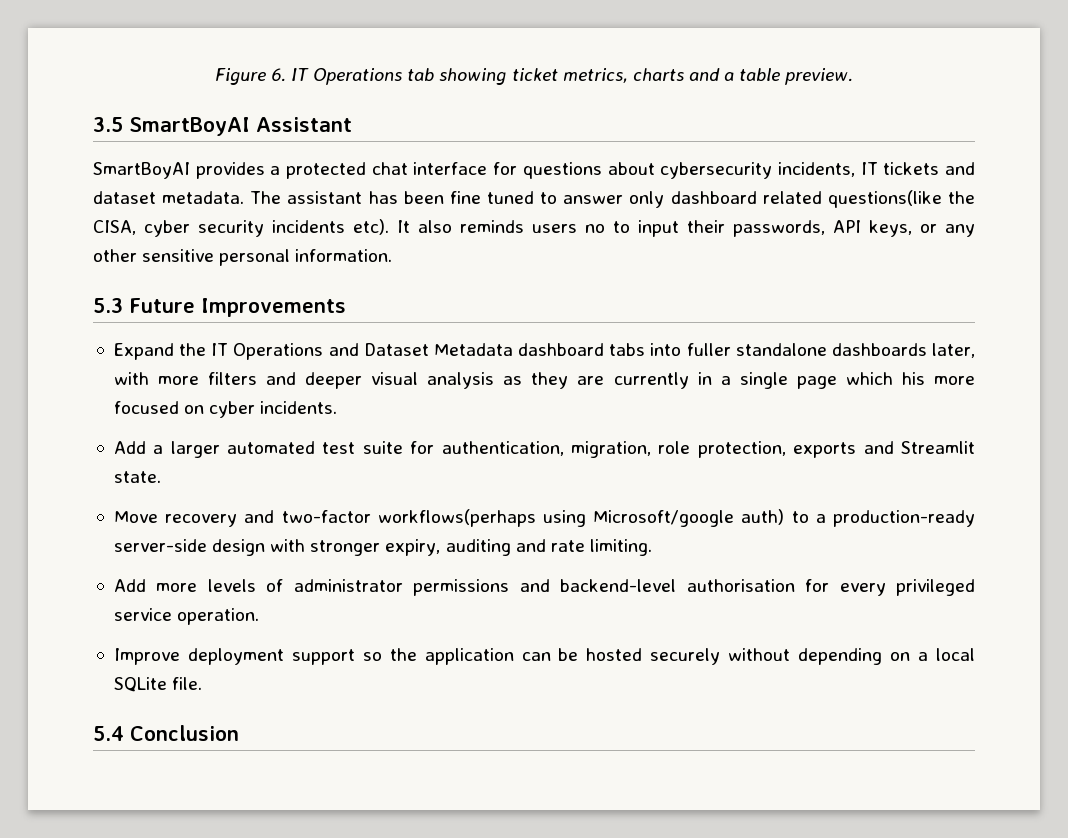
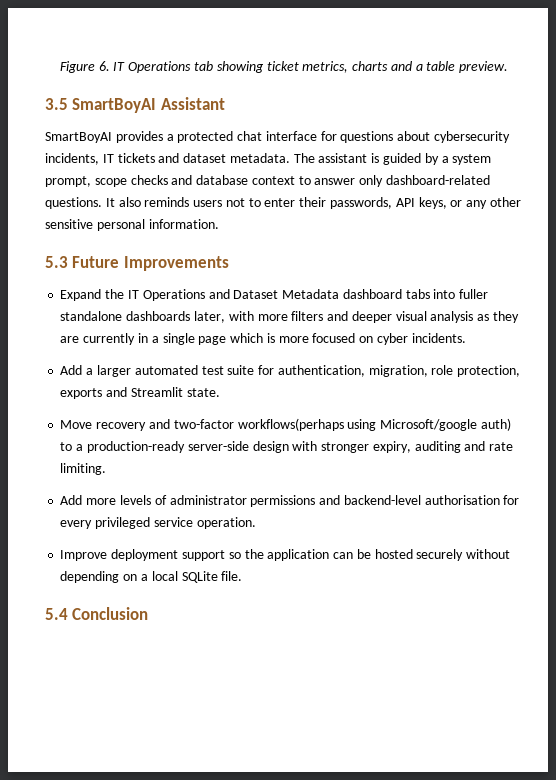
- The assistant has been fine tuned to answer only dashboard related questions(like the CISA, cyber security incidents etc).
+ The assistant is guided by a system prompt, scope checks and database context to answer only dashboard-related questions.
- It also reminds users no to input their passwords, API keys, or any other sensitive personal information.
+ It also reminds users not to enter their passwords, API keys, or any other sensitive personal information.
- Expand the IT Operations and Dataset Metadata dashboard tabs into fuller standalone dashboards later, with more filters and deeper visual analysis as they are currently in a single page which his more focused on cyber incidents.
+ Expand the IT Operations and Dataset Metadata dashboard tabs into fuller standalone dashboards later, with more filters and deeper visual analysis as they are currently in a single page which is more focused on cyber incidents.

